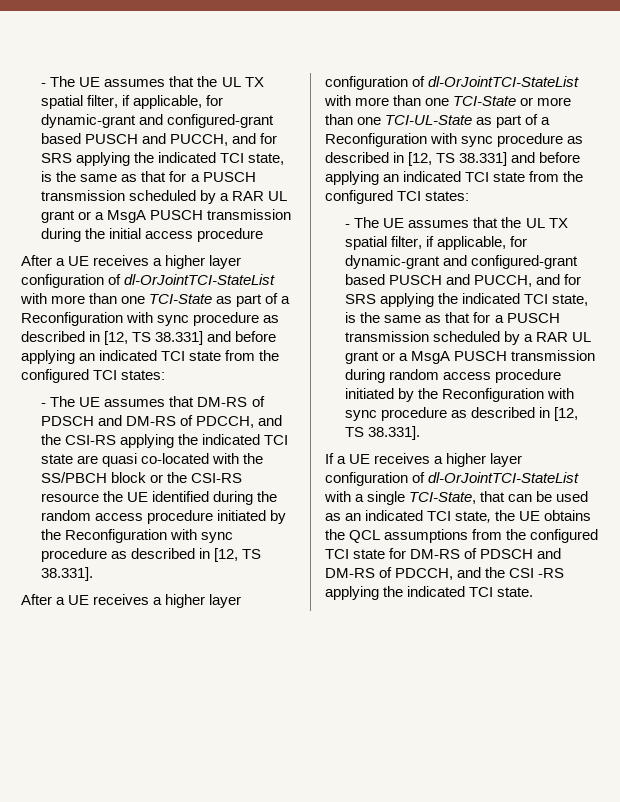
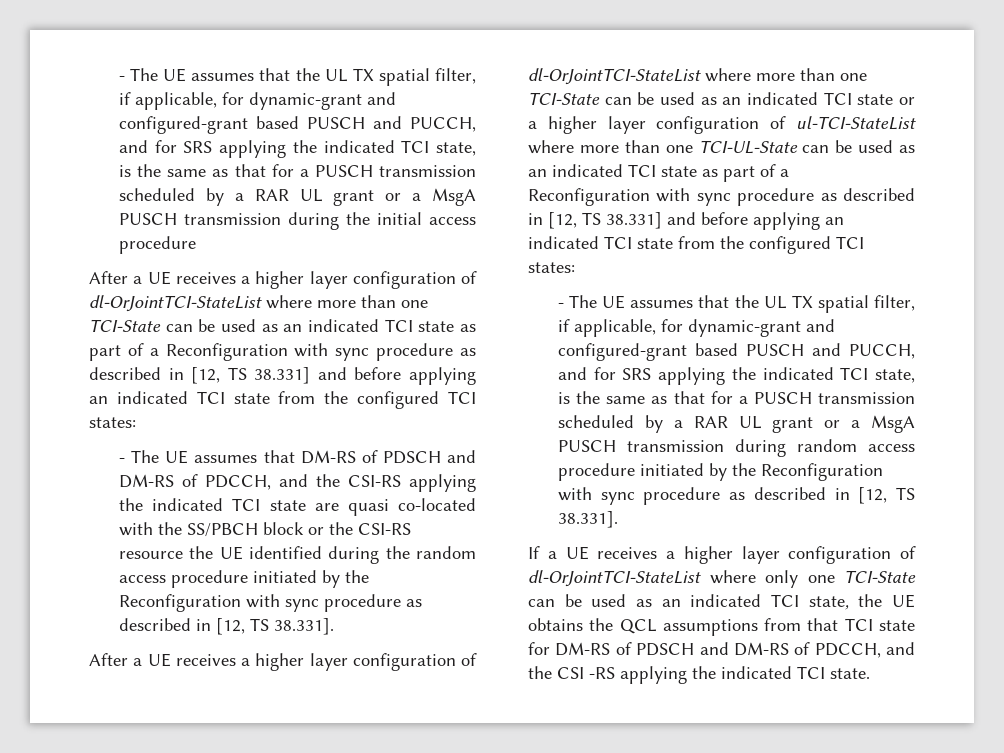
- After a UE receives a higher layer configuration of dl-OrJointTCI-StateList with more than one TCI-State as part of a Reconfiguration with sync procedure as described in [12, TS 38.331] and before applying an indicated TCI state from the configured TCI states:
+ After a UE receives a higher layer configuration of dl-OrJointTCI-StateList where more than one TCI-State can be used as an indicated TCI state as part of a Reconfiguration with sync procedure as described in [12, TS 38.331] and before applying an indicated TCI state from the configured TCI states:
- After a UE receives a higher layer configuration of dl-OrJointTCI-StateList with more than one TCI-State or more than one TCI-UL-State as part of a Reconfiguration with sync procedure as described in [12, TS 38.331] and before applying an indicated TCI state from the configured TCI states:
+ After a UE receives a higher layer configuration of dl-OrJointTCI-StateList where more than one TCI-State can be used as an indicated TCI state or a higher layer configuration of ul-TCI-StateList where more than one TCI-UL-State can be used as an indicated TCI state as part of a Reconfiguration with sync procedure as described in [12, TS 38.331] and before applying an indicated TCI state from the configured TCI states:
- If a UE receives a higher layer configuration of dl-OrJointTCI-StateList with a single TCI-State, that can be used as an indicated TCI state, the UE obtains the QCL assumptions from the configured TCI state for DM-RS of PDSCH and DM-RS of PDCCH, and the CSI -RS applying the indicated TCI state.
+ If a UE receives a higher layer configuration of dl-OrJointTCI-StateList where only one TCI-State can be used as an indicated TCI state, the UE obtains the QCL assumptions from that TCI state for DM-RS of PDSCH and DM-RS of PDCCH, and the CSI -RS applying the indicated TCI state.

